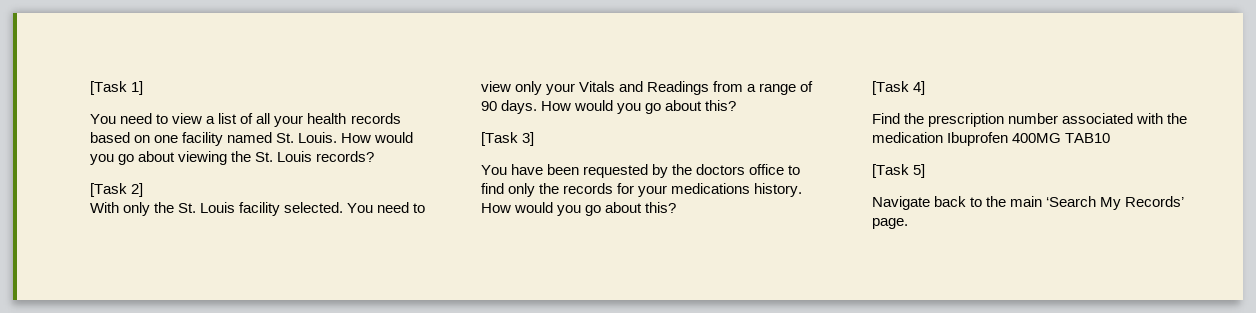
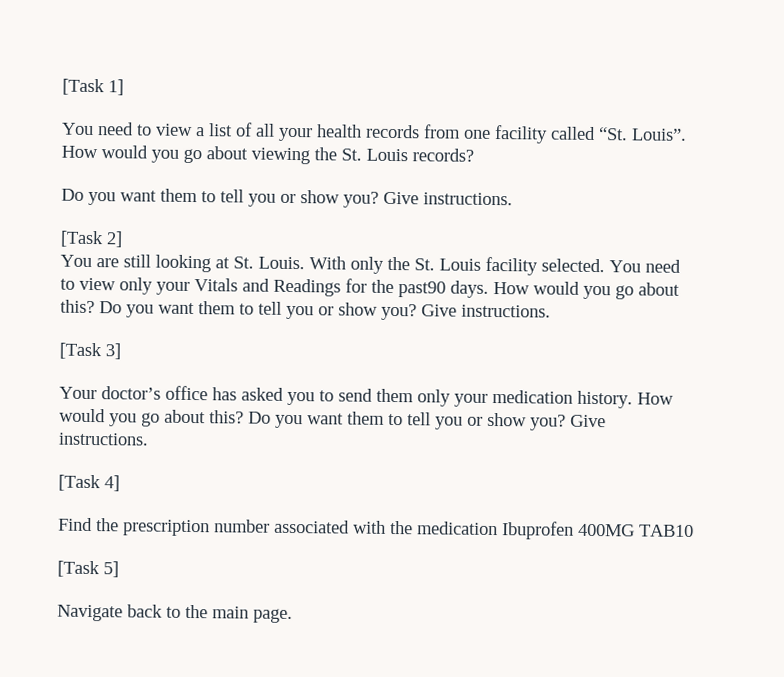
- You need to view a list of all your health records based on one facility named St. Louis.
+ You need to view a list of all your health records from one facility called “St. Louis”.
  How would you go about viewing the St. Louis records?
+ Do you want them to tell you or show you? Give instructions.
  [Task 2]
- With only the St. Louis facility selected.
+ You are still looking at St. Louis. With only the St. Louis facility selected.
- You need to view only your Vitals and Readings from a range of 90 days. How would you go about this?
+ You need to view only your Vitals and Readings for the past90 days. How would you go about this? Do you want them to tell you or show you? Give instructions.
  [Task 3]
- You have been requested by the doctors office to find only the records for your medications history. How would you go about this?
+ Your doctor’s office has asked you to send them only your medication history. How would you go about this? Do you want them to tell you or show you? Give instructions.
- Navigate back to the main ‘Search My Records’ page.
+ Navigate back to the main page.

